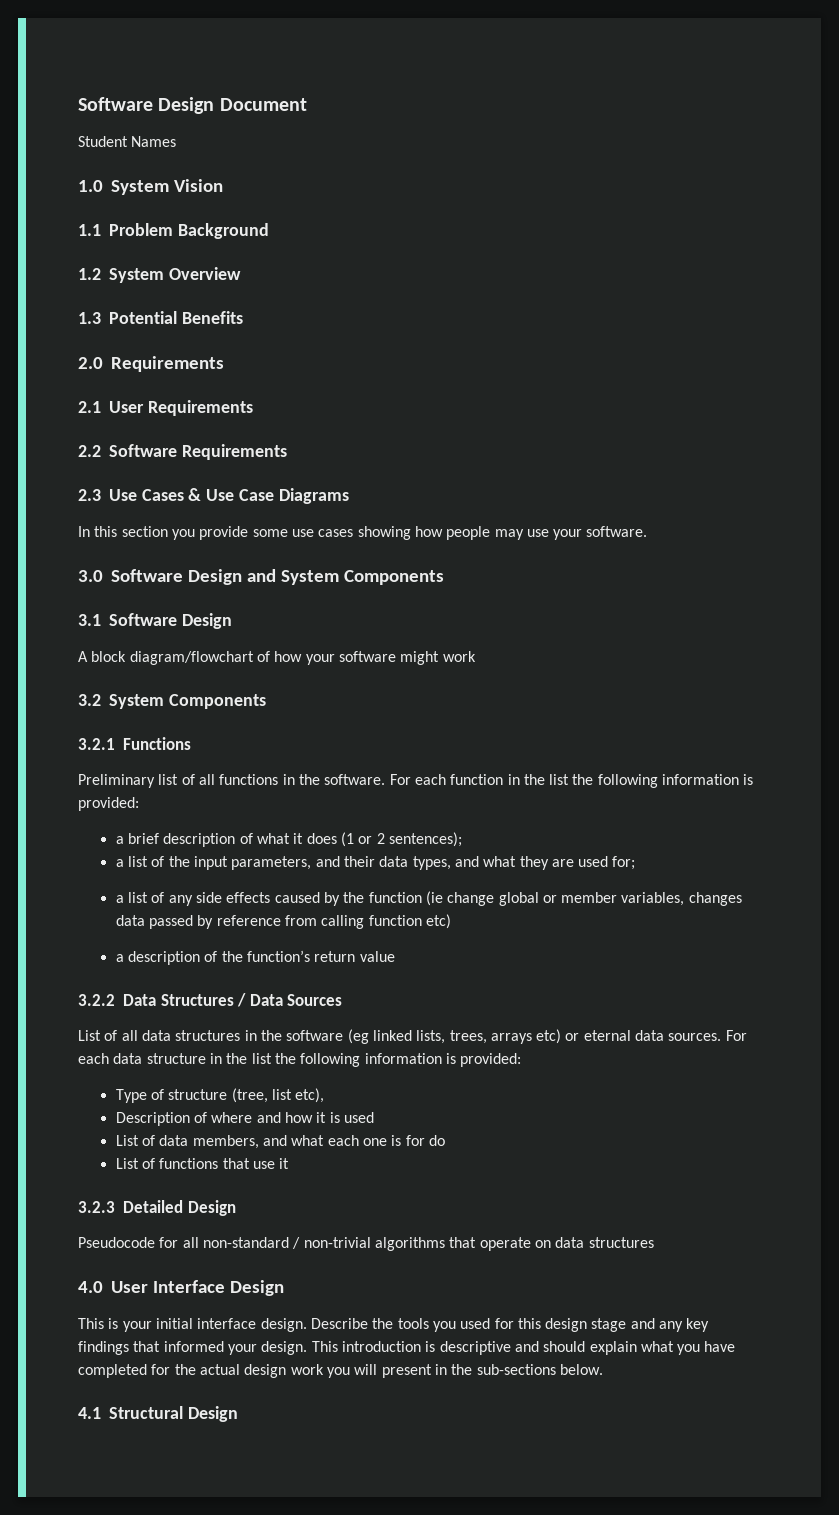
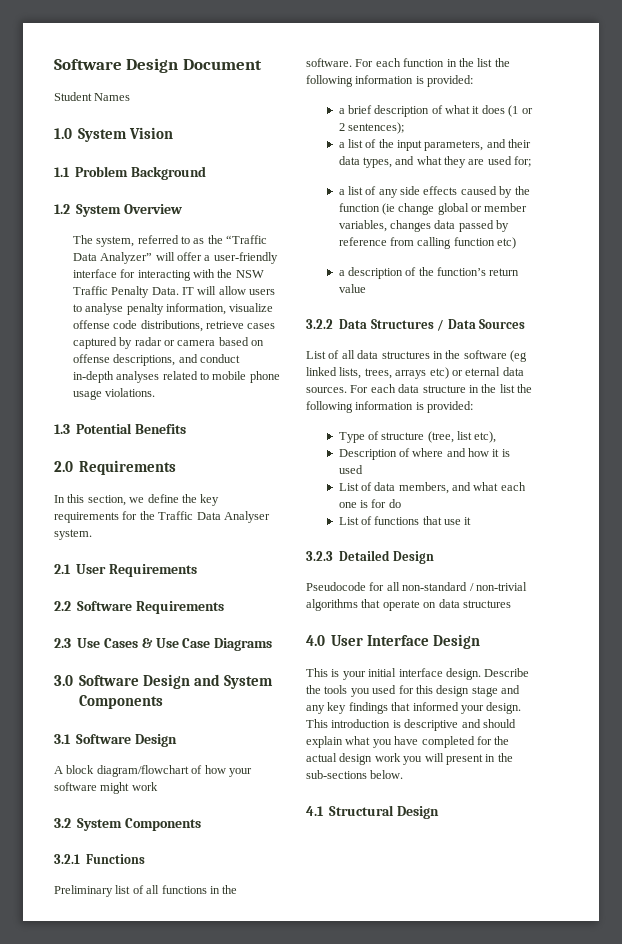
+ The system, referred to as the “Traffic Data Analyzer” will offer a user-friendly interface for interacting with the NSW Traffic Penalty Data. IT will allow users to analyse penalty information, visualize offense code distributions, retrieve cases captured by radar or camera based on offense descriptions, and conduct in-depth analyses related to mobile phone usage violations.
+ In this section, we define the key requirements for the Traffic Data Analyser system.
- In this section you provide some use cases showing how people may use your software.

